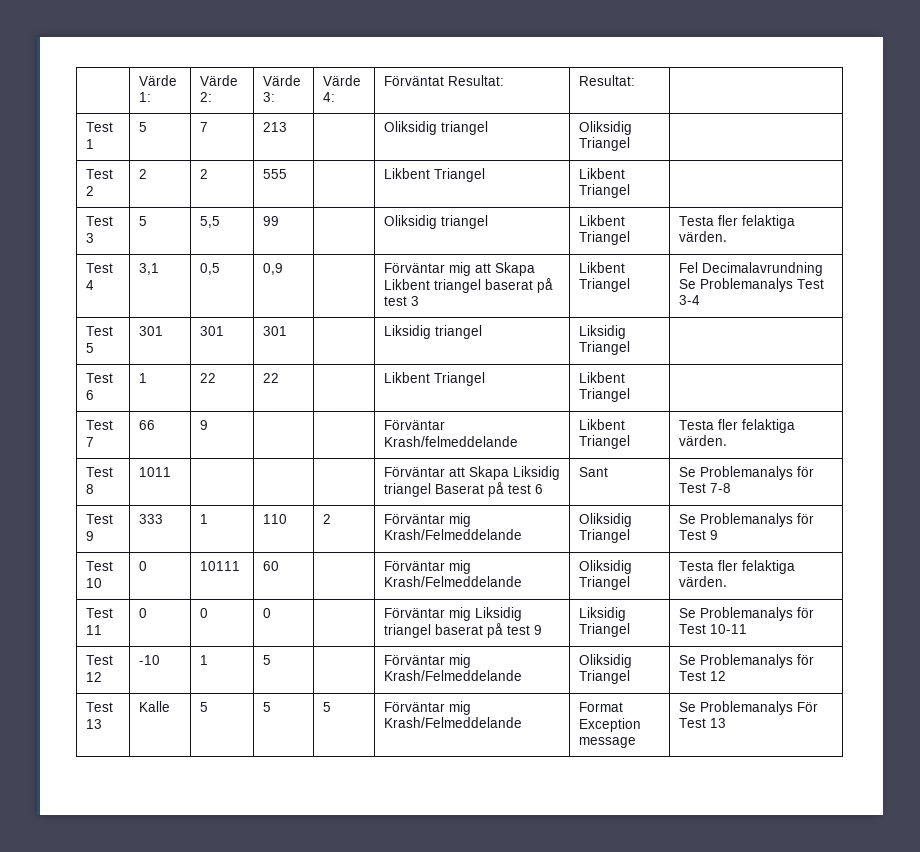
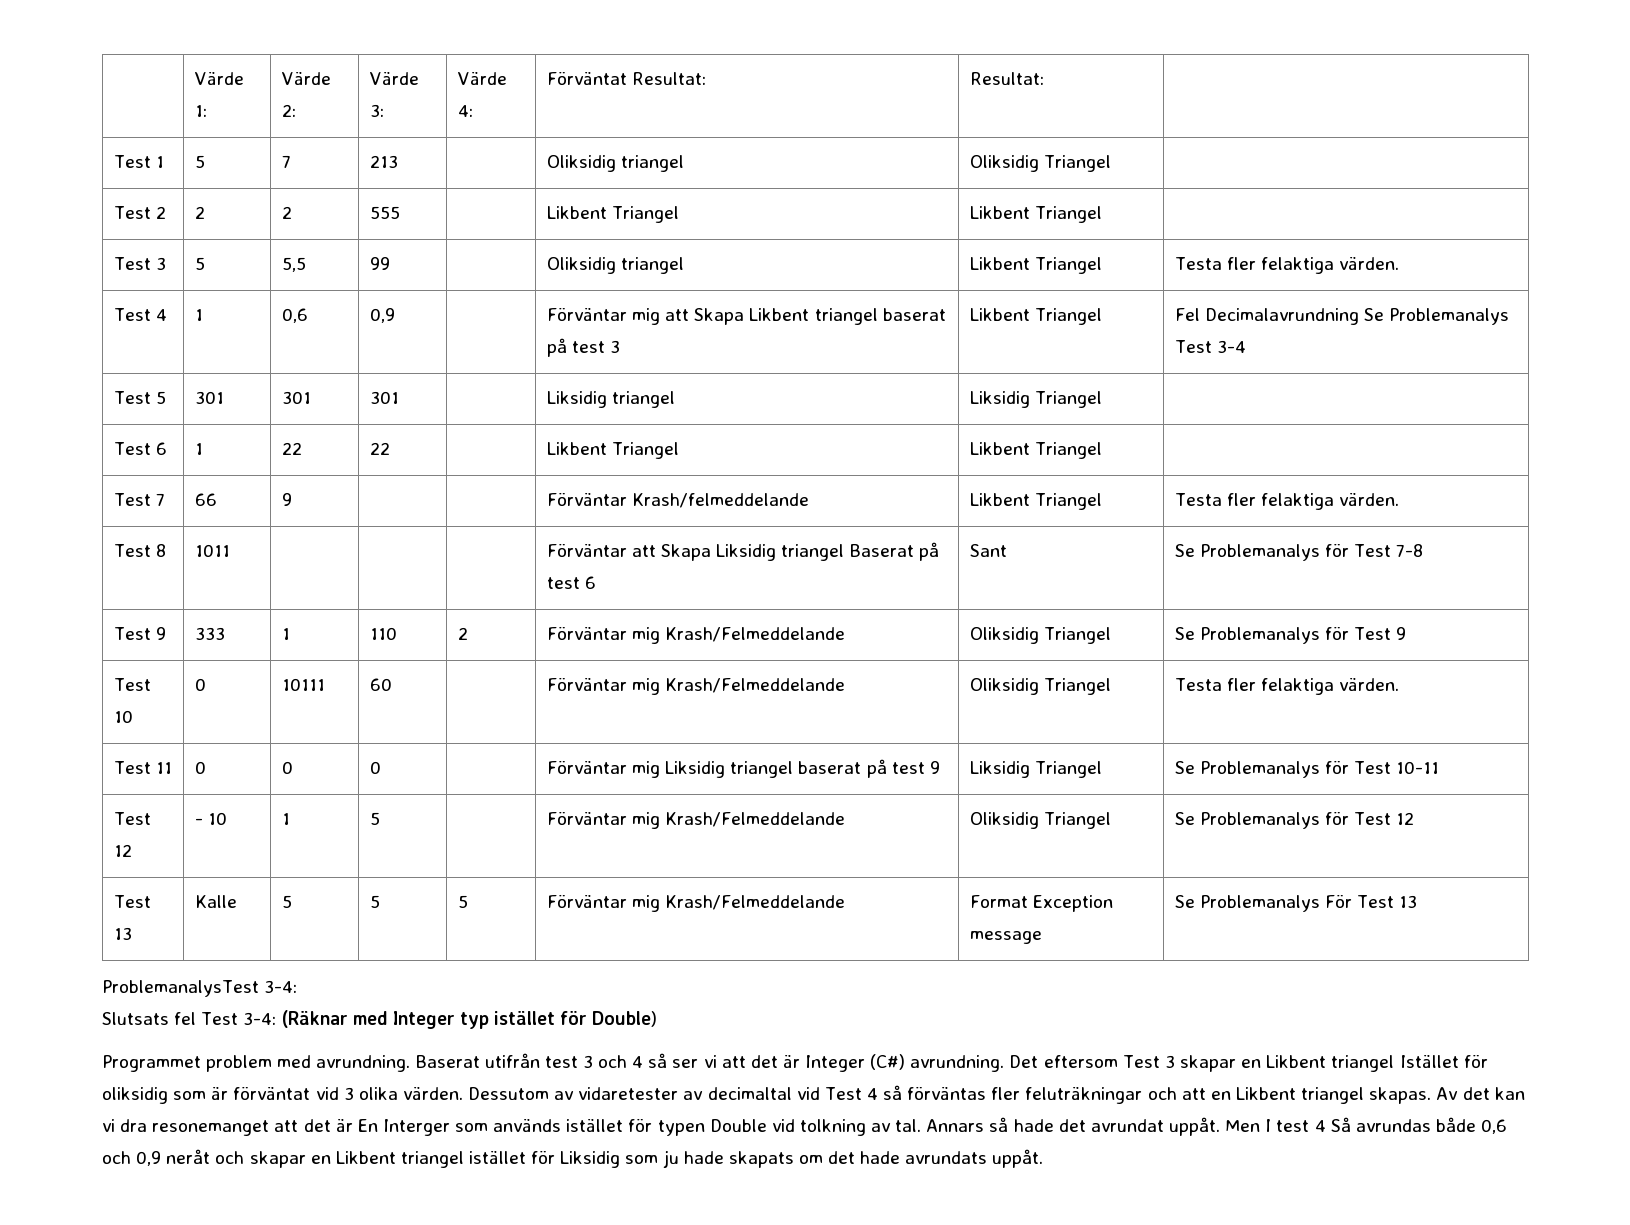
- Test 4 | 3,1 | 0,5 | 0,9 | | Förväntar mig att Skapa Likbent triangel baserat på test 3 | Likbent Triangel | Fel Decimalavrundning Se Problemanalys Test 3-4
+ Test 4 | 1 | 0,6 | 0,9 | | Förväntar mig att Skapa Likbent triangel baserat på test 3 | Likbent Triangel | Fel Decimalavrundning Se Problemanalys Test 3-4
- Test 12 | -10 | 1 | 5 | | Förväntar mig Krash/Felmeddelande | Oliksidig Triangel | Se Problemanalys för Test 12
+ Test 12 | - 10 | 1 | 5 | | Förväntar mig Krash/Felmeddelande | Oliksidig Triangel | Se Problemanalys för Test 12
+ ProblemanalysTest 3-4:
+ Slutsats fel Test 3-4: (Räknar med Integer typ istället för Double)
+ Programmet problem med avrundning. Baserat utifrån test 3 och 4 så ser vi att det är Integer (C#) avrundning. Det eftersom Test 3 skapar en Likbent triangel Istället för oliksidig som är förväntat vid 3 olika värden. Dessutom av vidaretester av decimaltal vid Test 4 så förväntas fler feluträkningar och att en Likbent triangel skapas. Av det kan vi dra resonemanget att det är En Interger som används istället för typen Double vid tolkning av tal. Annars så hade det avrundat uppåt. Men I test 4 Så avrundas både 0,6 och 0,9 neråt och skapar en Likbent triangel istället för Liksidig som ju hade skapats om det hade avrundats uppåt.

